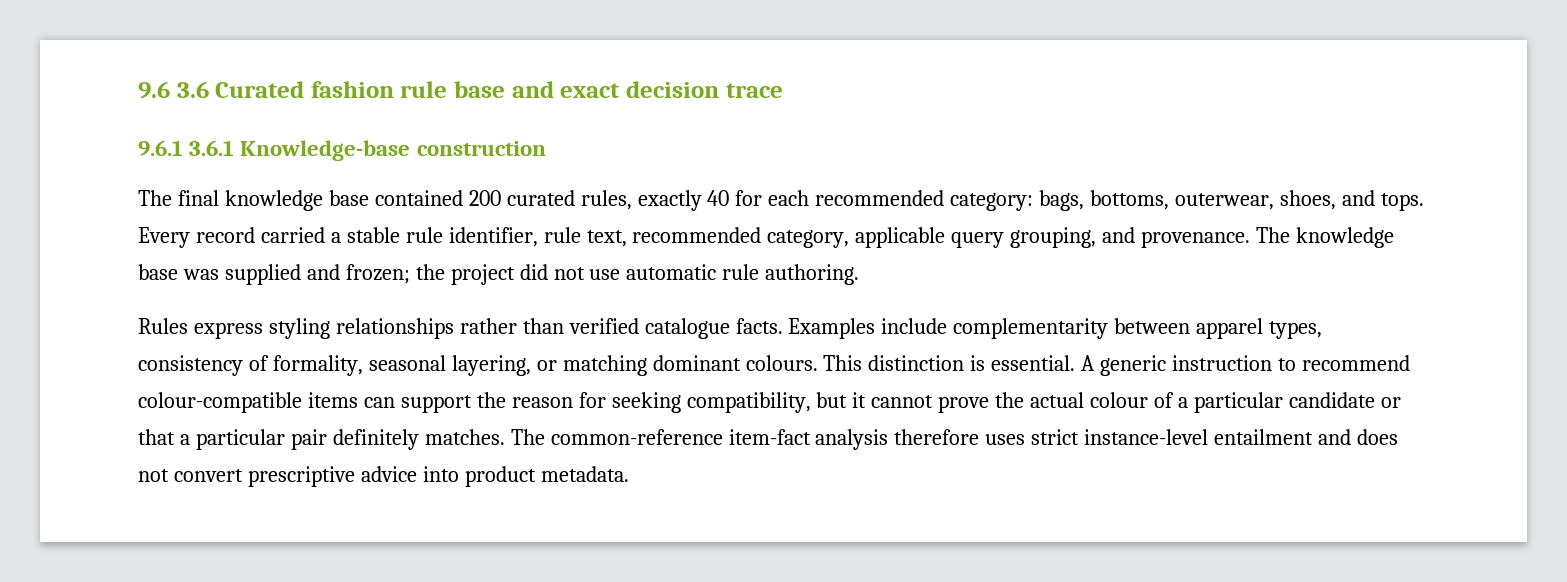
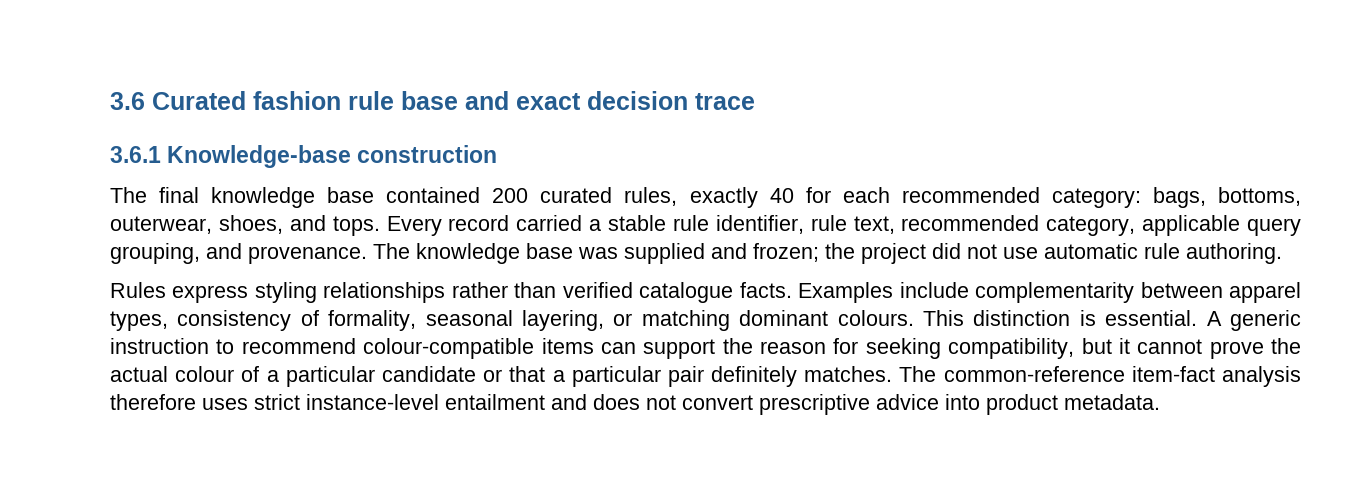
- 9.6 3.6 Curated fashion rule base and exact decision trace
+ 3.6 Curated fashion rule base and exact decision trace
- 9.6.1 3.6.1 Knowledge-base construction
+ 3.6.1 Knowledge-base construction

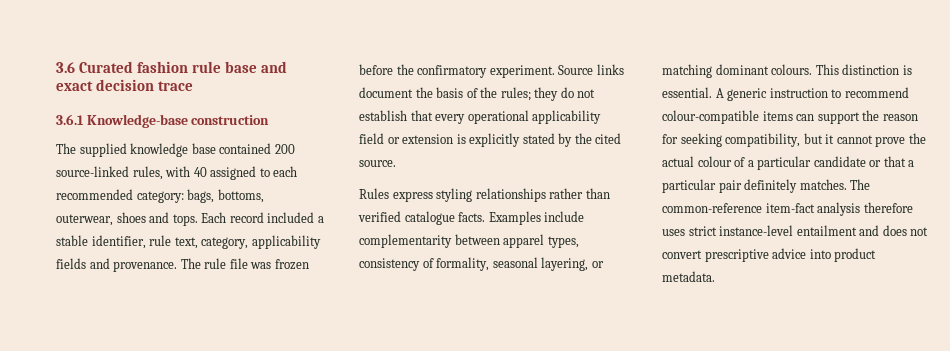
- The final knowledge base contained 200 curated rules, exactly 40 for each recommended category: bags, bottoms, outerwear, shoes, and tops.
+ The supplied knowledge base contained 200 source-linked rules, with 40 assigned to each recommended category: bags, bottoms, outerwear, shoes and tops.
- Every record carried a stable rule identifier, rule text, recommended category, applicable query grouping, and provenance. The knowledge base was supplied and frozen; the project did not use automatic rule authoring.
+ Each record included a stable identifier, rule text, category, applicability fields and provenance. The rule file was frozen before the confirmatory experiment. Source links document the basis of the rules; they do not establish that every operational applicability field or extension is explicitly stated by the cited source.

